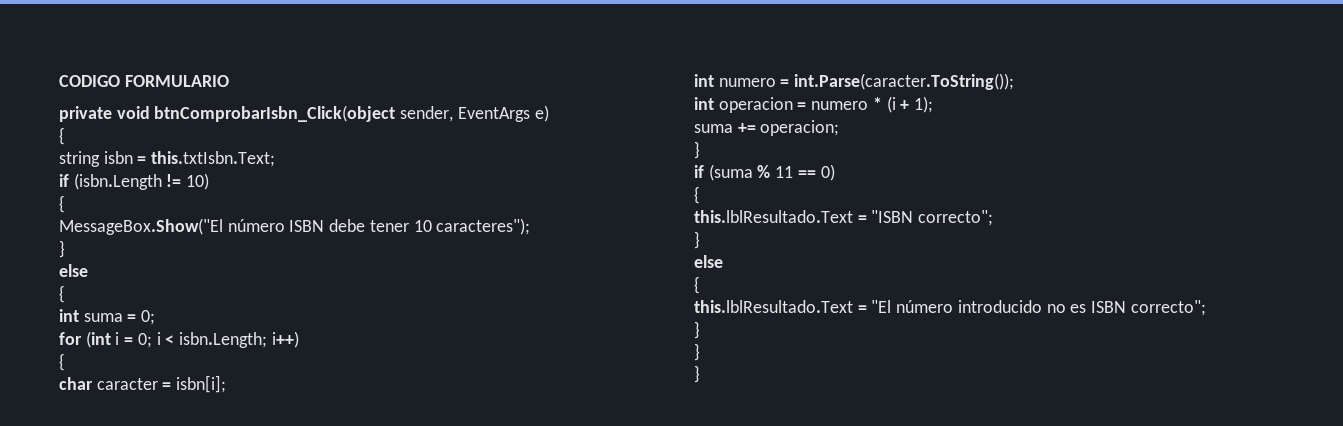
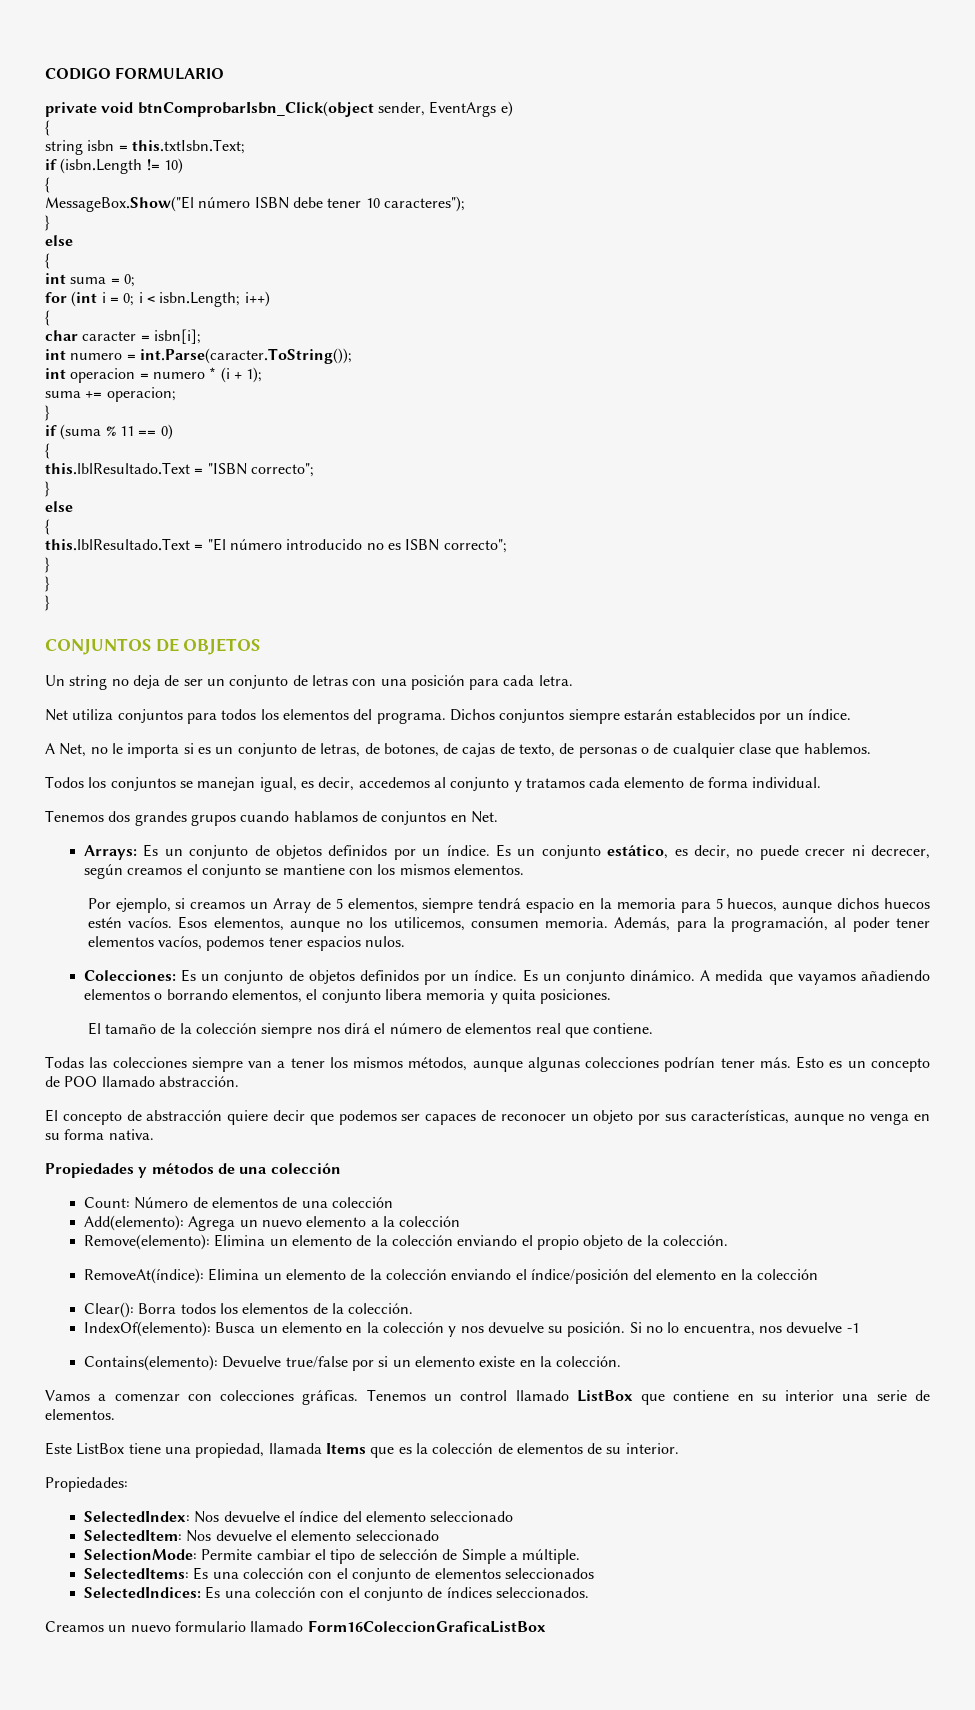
+ CONJUNTOS DE OBJETOS
+ Un string no deja de ser un conjunto de letras con una posición para cada letra.
+ Net utiliza conjuntos para todos los elementos del programa. Dichos conjuntos siempre estarán establecidos por un índice.
+ A Net, no le importa si es un conjunto de letras, de botones, de cajas de texto, de personas o de cualquier clase que hablemos.
+ Todos los conjuntos se manejan igual, es decir, accedemos al conjunto y tratamos cada elemento de forma individual.
+ Tenemos dos grandes grupos cuando hablamos de conjuntos en Net.
+ Arrays: Es un conjunto de objetos definidos por un índice. Es un conjunto estático, es decir, no puede crecer ni decrecer, según creamos el conjunto se mantiene con los mismos elementos.
+ Por ejemplo, si creamos un Array de 5 elementos, siempre tendrá espacio en la memoria para 5 huecos, aunque dichos huecos estén vacíos. Esos elementos, aunque no los utilicemos, consumen memoria. Además, para la programación, al poder tener elementos vacíos, podemos tener espacios nulos.
+ Colecciones: Es un conjunto de objetos definidos por un índice. Es un conjunto dinámico. A medida que vayamos añadiendo elementos o borrando elementos, el conjunto libera memoria y quita posiciones.
+ El tamaño de la colección siempre nos dirá el número de elementos real que contiene.
+ Todas las colecciones siempre van a tener los mismos métodos, aunque algunas colecciones podrían tener más. Esto es un concepto de POO llamado abstracción.
+ El concepto de abstracción quiere decir que podemos ser capaces de reconocer un objeto por sus características, aunque no venga en su forma nativa.
+ Propiedades y métodos de una colección
+ Count: Número de elementos de una colección
+ Add(elemento): Agrega un nuevo elemento a la colección
+ Remove(elemento): Elimina un elemento de la colección enviando el propio objeto de la colección.
+ RemoveAt(índice): Elimina un elemento de la colección enviando el índice/posición del elemento en la colección
+ Clear(): Borra todos los elementos de la colección.
+ IndexOf(elemento): Busca un elemento en la colección y nos devuelve su posición. Si no lo encuentra, nos devuelve -1
+ Contains(elemento): Devuelve true/false por si un elemento existe en la colección.
+ Vamos a comenzar con colecciones gráficas. Tenemos un control llamado ListBox que contiene en su interior una serie de elementos.
+ Este ListBox tiene una propiedad, llamada Items que es la colección de elementos de su interior.
+ Propiedades:
+ SelectedIndex: Nos devuelve el índice del elemento seleccionado
+ SelectedItem: Nos devuelve el elemento seleccionado
+ SelectionMode: Permite cambiar el tipo de selección de Simple a múltiple.
+ SelectedItems: Es una colección con el conjunto de elementos seleccionados
+ SelectedIndices: Es una colección con el conjunto de índices seleccionados.
+ Creamos un nuevo formulario llamado Form16ColeccionGraficaListBox

